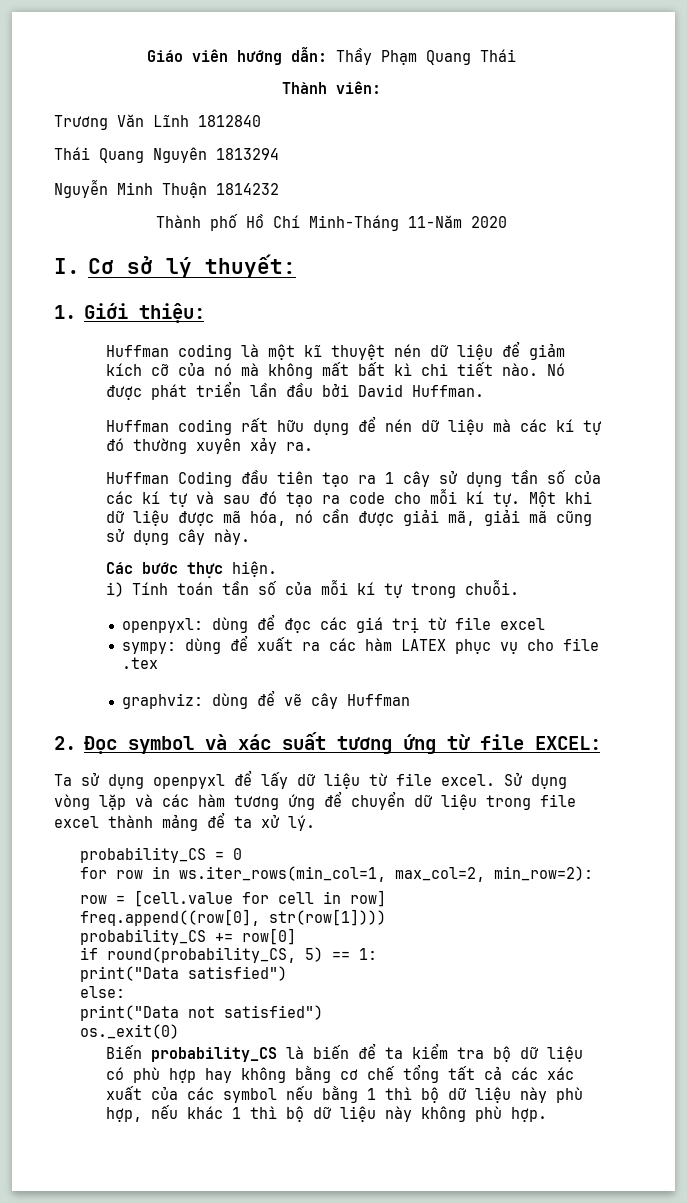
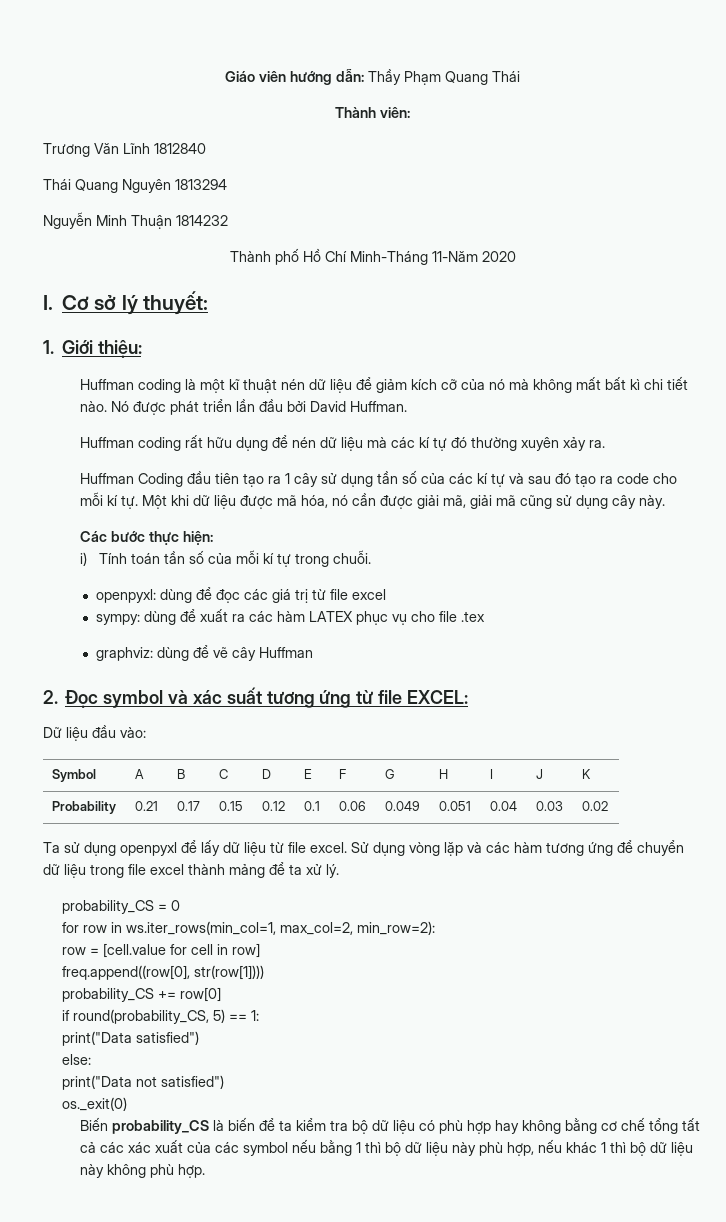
- Huffman coding là một kĩ thuyệt nén dữ liệu để giảm kích cỡ của nó mà không mất bất kì chi tiết nào.
+ Huffman coding là một kĩ thuật nén dữ liệu để giảm kích cỡ của nó mà không mất bất kì chi tiết nào.
- Các bước thực hiện.
+ Các bước thực hiện:
+ Dữ liệu đầu vào:
+ Symbol | A | B | C | D | E | F | G | H | I | J | K
+ Probability | 0.21 | 0.17 | 0.15 | 0.12 | 0.1 | 0.06 | 0.049 | 0.051 | 0.04 | 0.03 | 0.02

